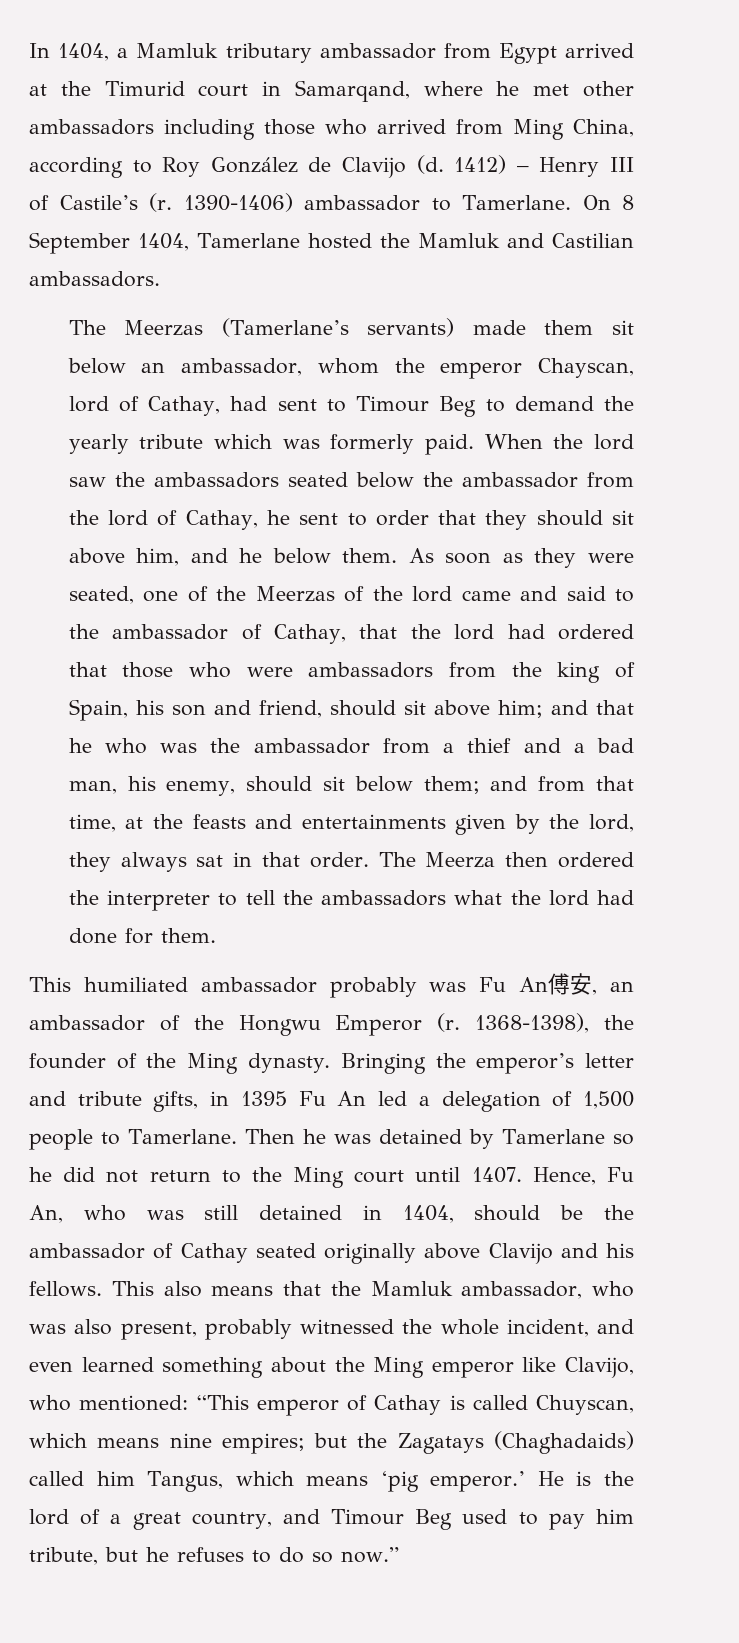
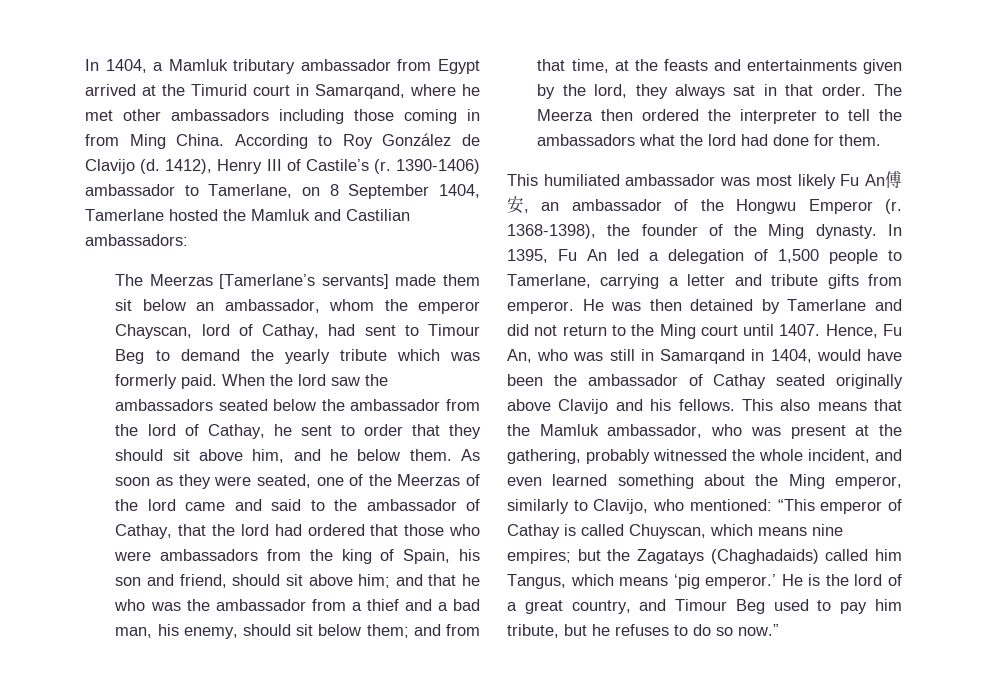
- In 1404, a Mamluk tributary ambassador from Egypt arrived at the Timurid court in Samarqand, where he met other ambassadors including those who arrived from Ming China, according to Roy González de Clavijo (d.
+ In 1404, a Mamluk tributary ambassador from Egypt arrived at the Timurid court in Samarqand, where he met other ambassadors including those coming in from Ming China. According to Roy González de Clavijo (d.
- 1412) – Henry III of Castile’s (r.
+ 1412), Henry III of Castile’s (r.
- 1390-1406) ambassador to Tamerlane. On 8 September 1404, Tamerlane hosted the Mamluk and Castilian ambassadors.
+ 1390-1406) ambassador to Tamerlane, on 8 September 1404, Tamerlane hosted the Mamluk and Castilian ambassadors:
- The Meerzas (Tamerlane’s servants) made them sit below an ambassador, whom the emperor Chayscan, lord of Cathay, had sent to Timour Beg to demand the yearly tribute which was formerly paid.
+ The Meerzas [Tamerlane’s servants] made them sit below an ambassador, whom the emperor Chayscan, lord of Cathay, had sent to Timour Beg to demand the yearly tribute which was formerly paid.
- This humiliated ambassador probably was Fu An傅安, an ambassador of the Hongwu Emperor (r.
+ This humiliated ambassador was most likely Fu An傅安, an ambassador of the Hongwu Emperor (r.
- Bringing the emperor’s letter and tribute gifts, in 1395 Fu An led a delegation of 1,500 people to Tamerlane. Then he was detained by Tamerlane so he did not return to the Ming court until 1407.
+ In 1395, Fu An led a delegation of 1,500 people to Tamerlane, carrying a letter and tribute gifts from emperor. He was then detained by Tamerlane and did not return to the Ming court until 1407.
- Hence, Fu An, who was still detained in 1404, should be the ambassador of Cathay seated originally above Clavijo and his fellows.
+ Hence, Fu An, who was still in Samarqand in 1404, would have been the ambassador of Cathay seated originally above Clavijo and his fellows.
- This also means that the Mamluk ambassador, who was also present, probably witnessed the whole incident, and even learned something about the Ming emperor like Clavijo, who mentioned: “This emperor of Cathay is called Chuyscan, which means nine empires; but the Zagatays (Chaghadaids) called him Tangus, which means ‘pig emperor.’
+ This also means that the Mamluk ambassador, who was present at the gathering, probably witnessed the whole incident, and even learned something about the Ming emperor, similarly to Clavijo, who mentioned: “This emperor of Cathay is called Chuyscan, which means nine empires; but the Zagatays (Chaghadaids) called him Tangus, which means ‘pig emperor.’

